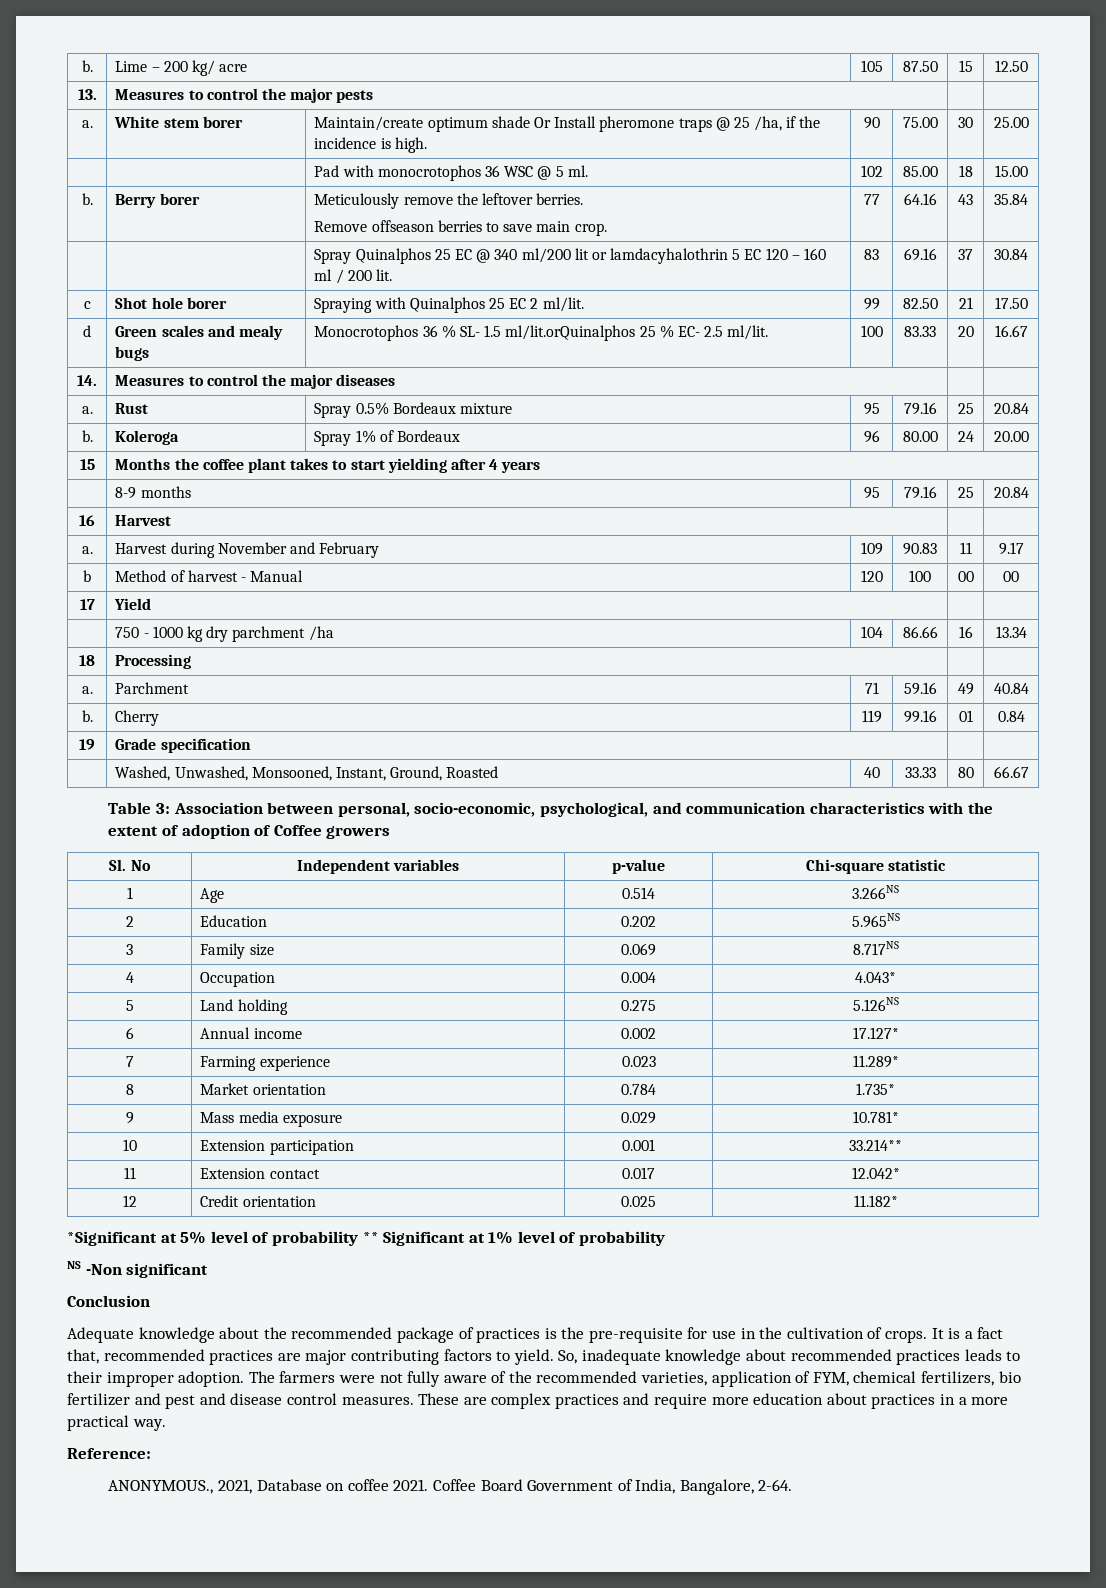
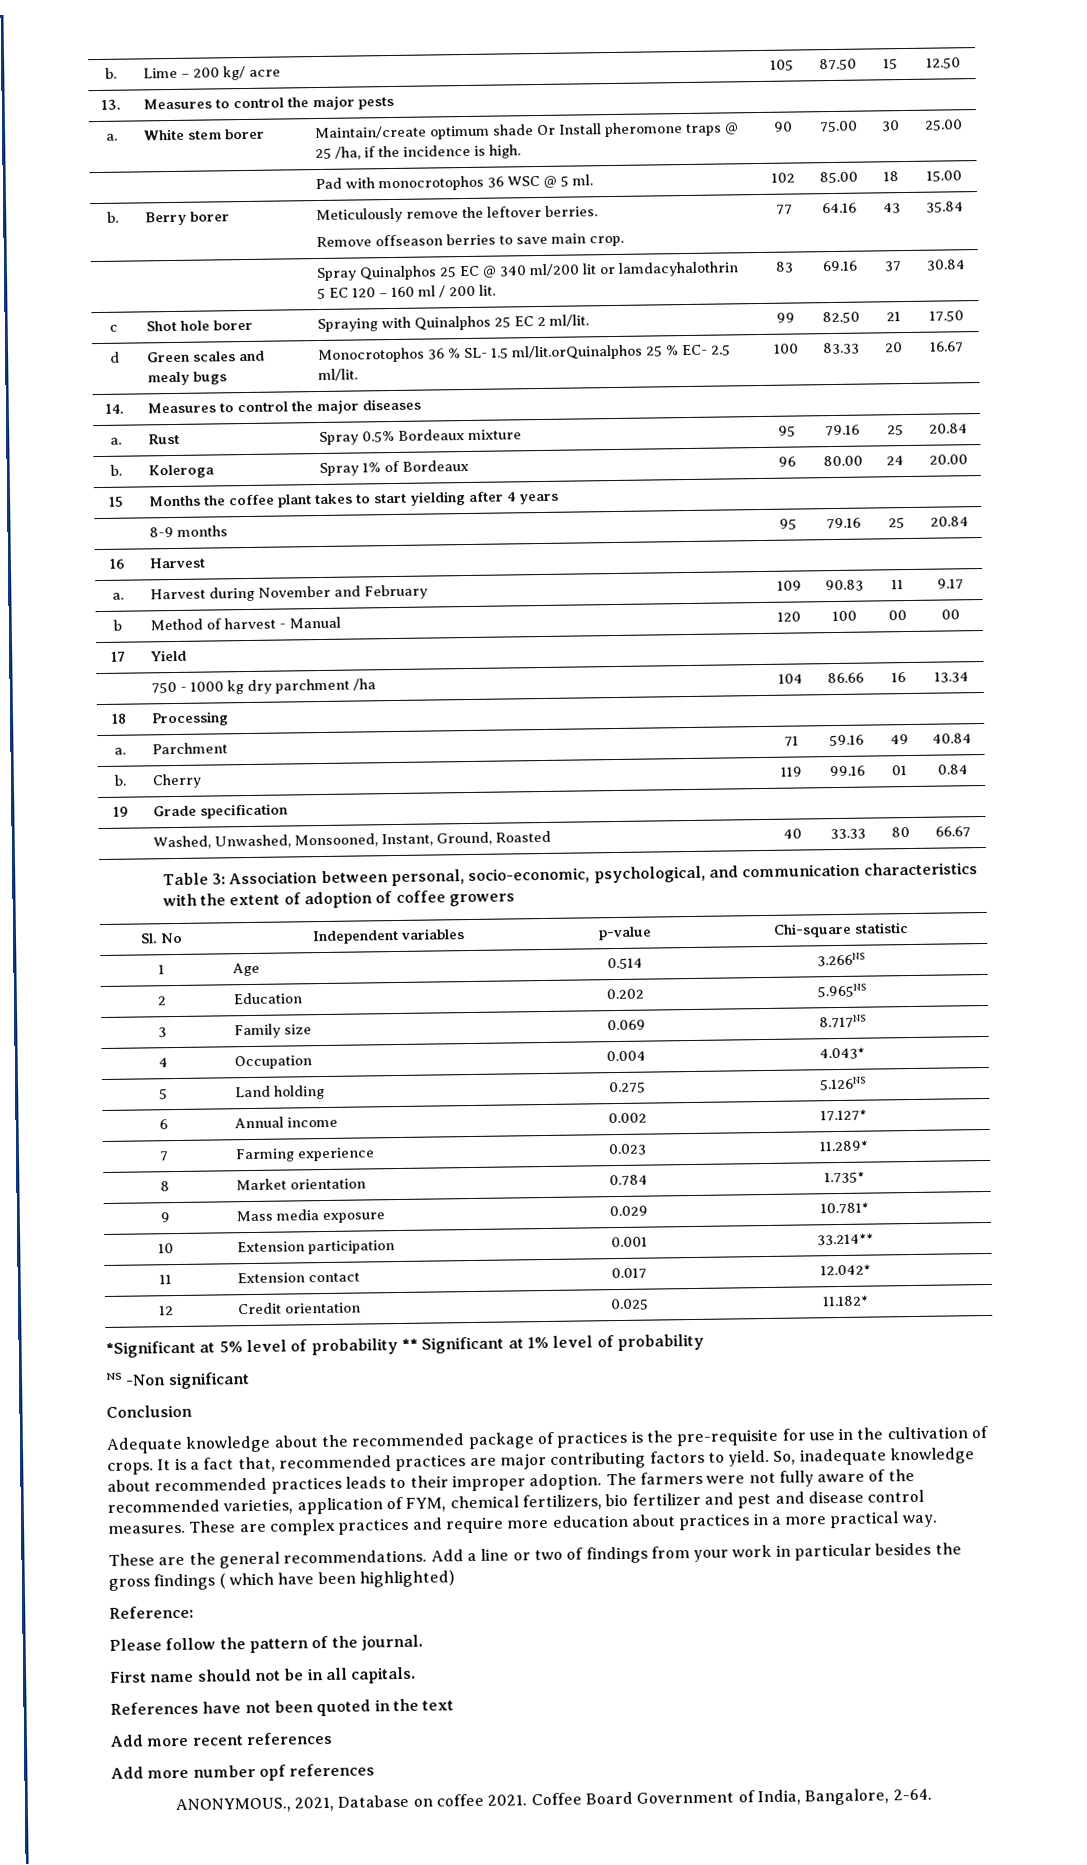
- Table 3: Association between personal, socio-economic, psychological, and communication characteristics with the extent of adoption of Coffee growers
+ Table 3: Association between personal, socio-economic, psychological, and communication characteristics with the extent of adoption of coffee growers
+ These are the general recommendations. Add a line or two of findings from your work in particular besides the gross findings ( which have been highlighted)
  Reference:
+ Please follow the pattern of the journal.
+ First name should not be in all capitals.
+ References have not been quoted in the text
+ Add more recent references
+ Add more number opf references

